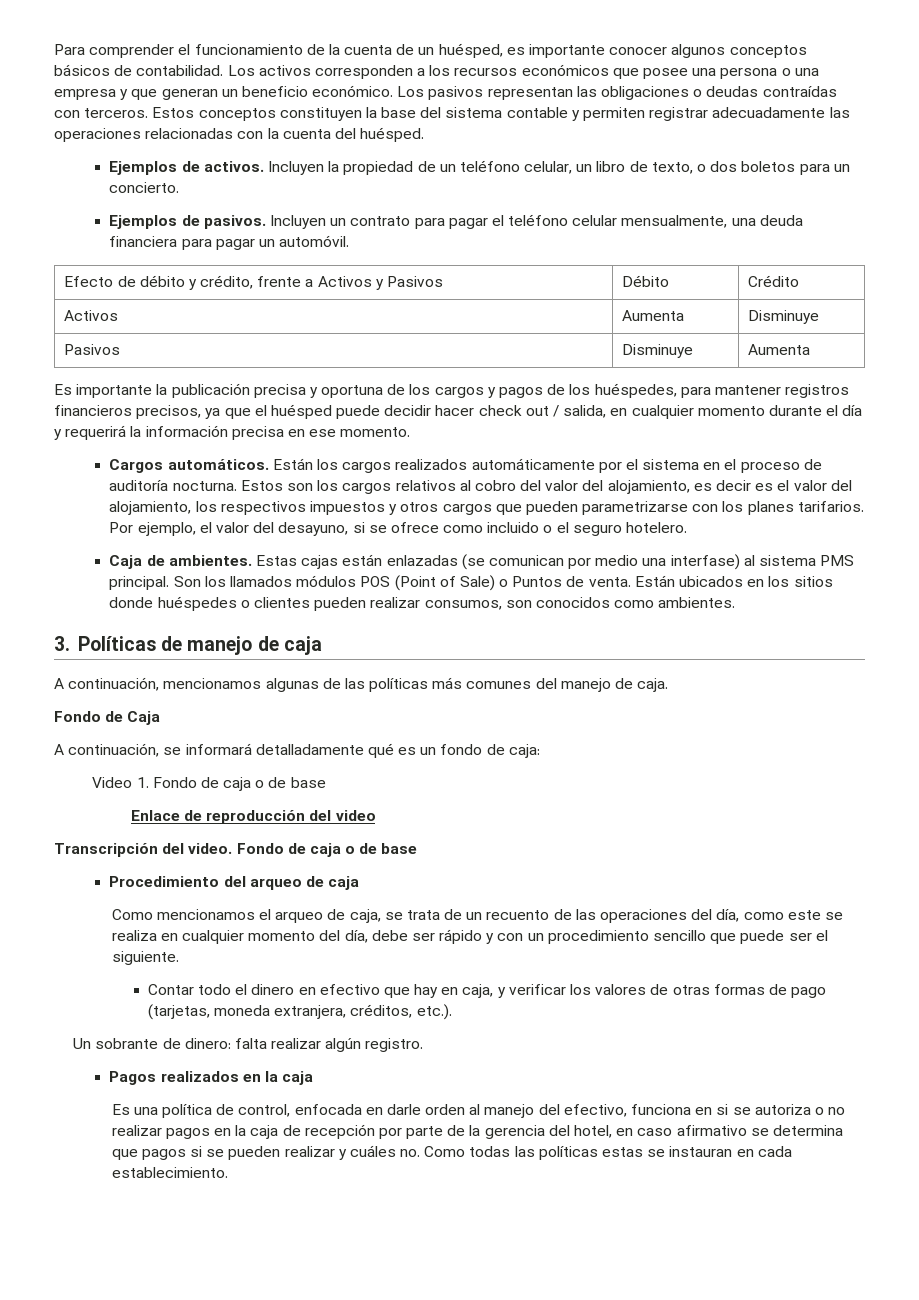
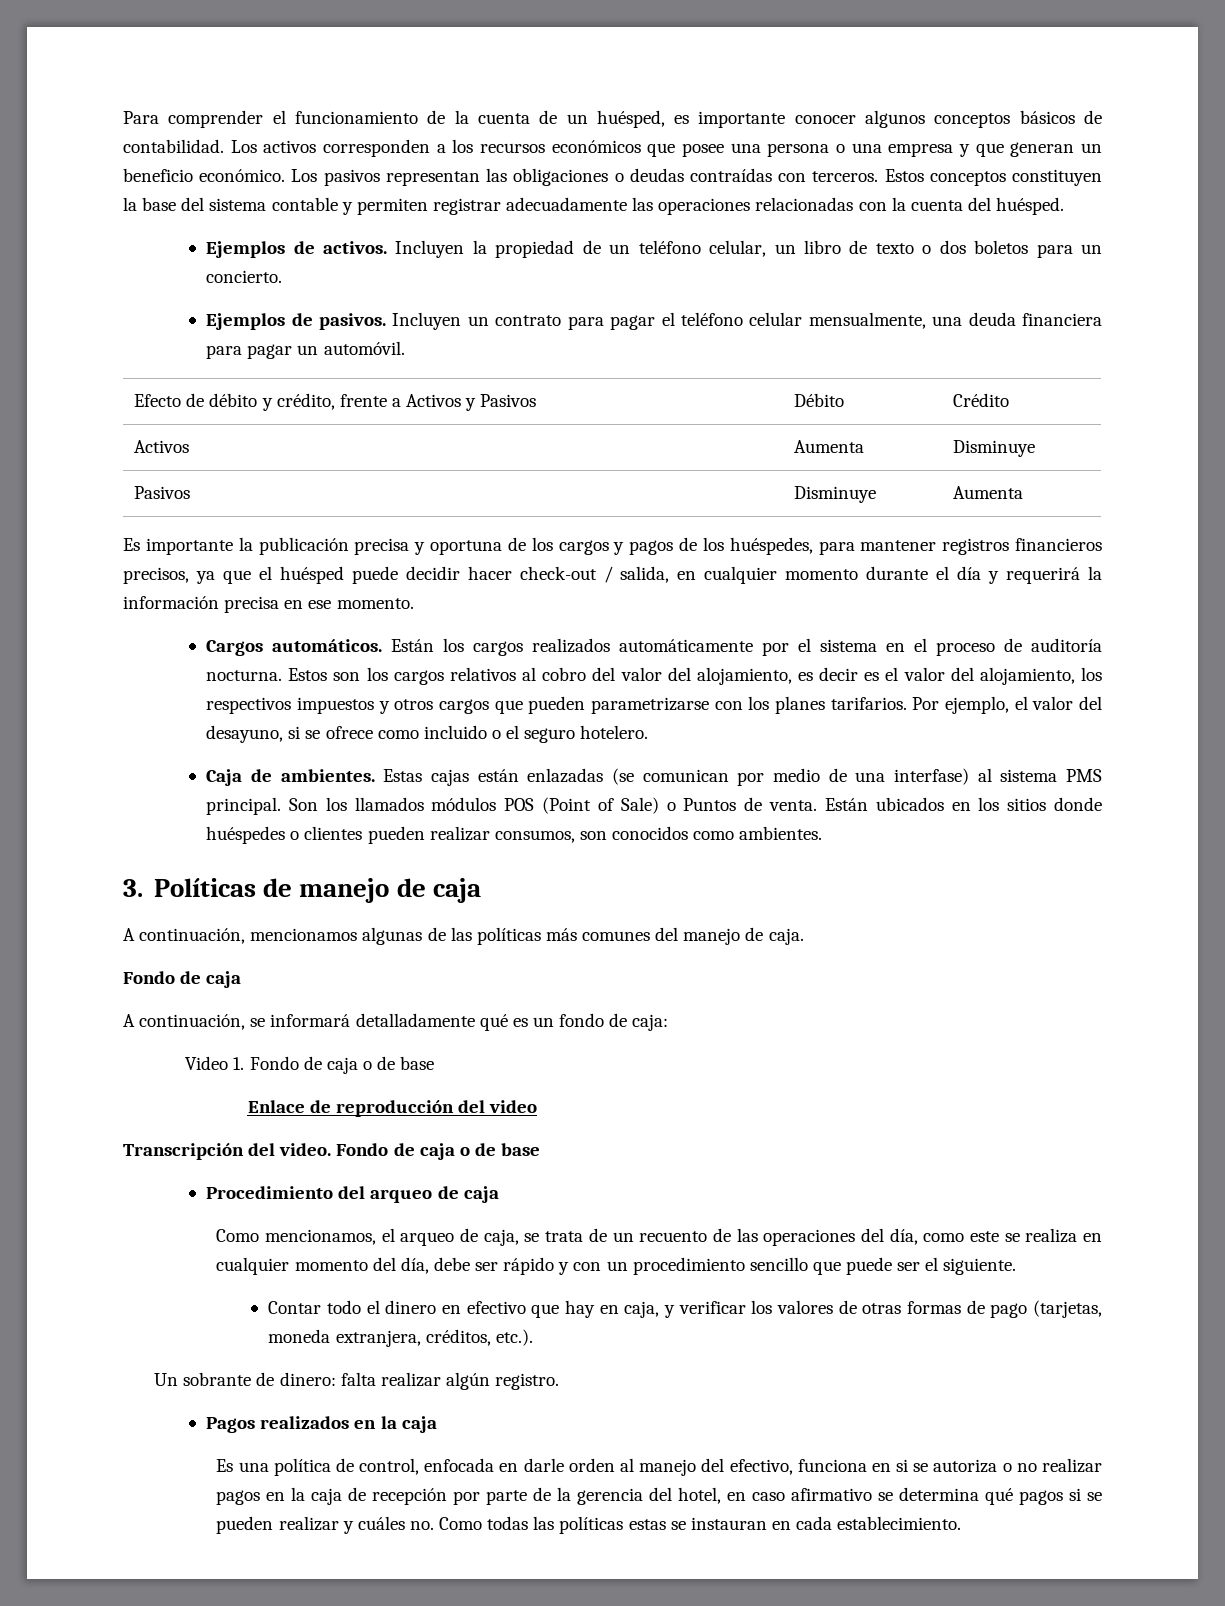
- Incluyen la propiedad de un teléfono celular, un libro de texto, o dos boletos para un concierto.
+ Incluyen la propiedad de un teléfono celular, un libro de texto o dos boletos para un concierto.
- Es importante la publicación precisa y oportuna de los cargos y pagos de los huéspedes, para mantener registros financieros precisos, ya que el huésped puede decidir hacer check out / salida, en cualquier momento durante el día y requerirá la información precisa en ese momento.
+ Es importante la publicación precisa y oportuna de los cargos y pagos de los huéspedes, para mantener registros financieros precisos, ya que el huésped puede decidir hacer check-out / salida, en cualquier momento durante el día y requerirá la información precisa en ese momento.
- Estas cajas están enlazadas (se comunican por medio una interfase) al sistema PMS principal.
+ Estas cajas están enlazadas (se comunican por medio de una interfase) al sistema PMS principal.
  A continuación, mencionamos algunas de las políticas más comunes del manejo de caja.
- Fondo de Caja
+ Fondo de caja
- Como mencionamos el arqueo de caja, se trata de un recuento de las operaciones del día, como este se realiza en cualquier momento del día, debe ser rápido y con un procedimiento sencillo que puede ser el siguiente.
+ Como mencionamos, el arqueo de caja, se trata de un recuento de las operaciones del día, como este se realiza en cualquier momento del día, debe ser rápido y con un procedimiento sencillo que puede ser el siguiente.
- Es una política de control, enfocada en darle orden al manejo del efectivo, funciona en si se autoriza o no realizar pagos en la caja de recepción por parte de la gerencia del hotel, en caso afirmativo se determina que pagos si se pueden realizar y cuáles no. Como todas las políticas estas se instauran en cada establecimiento.
+ Es una política de control, enfocada en darle orden al manejo del efectivo, funciona en si se autoriza o no realizar pagos en la caja de recepción por parte de la gerencia del hotel, en caso afirmativo se determina qué pagos si se pueden realizar y cuáles no. Como todas las políticas estas se instauran en cada establecimiento.

